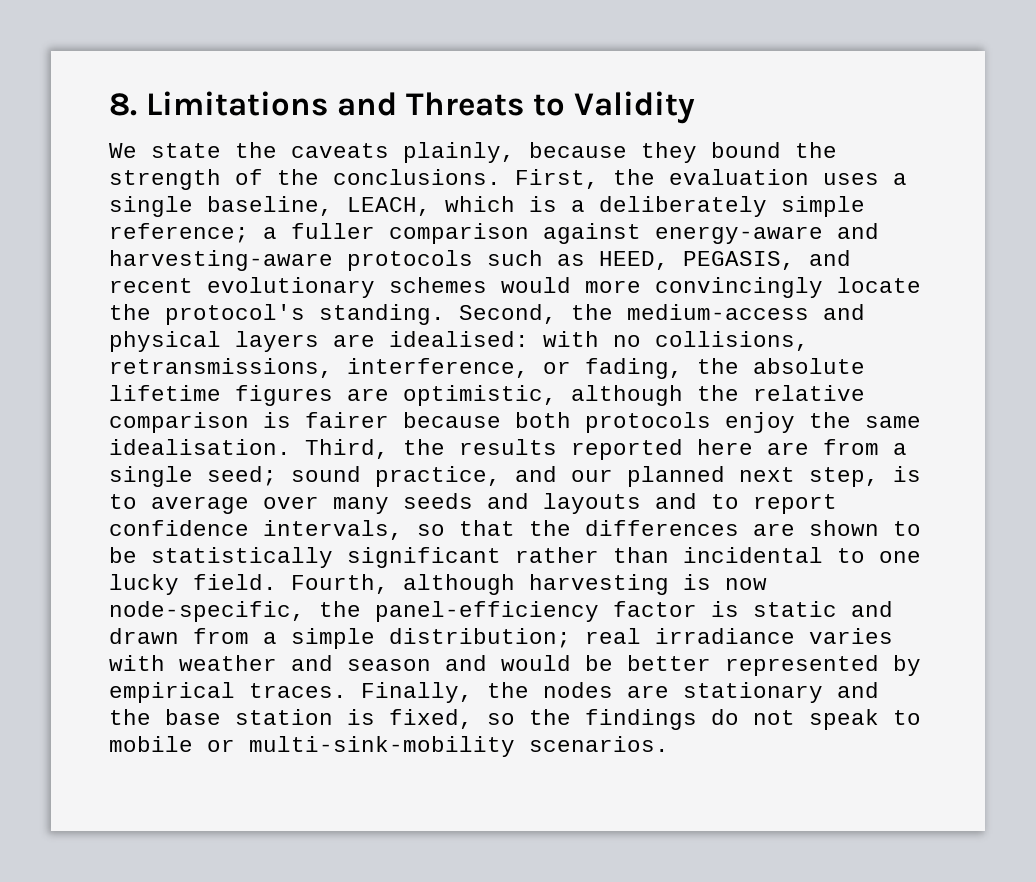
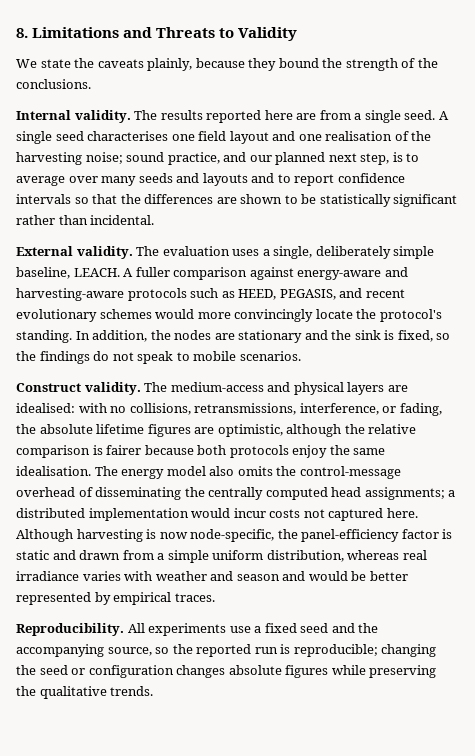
- We state the caveats plainly, because they bound the strength of the conclusions. First, the evaluation uses a single baseline, LEACH, which is a deliberately simple reference; a fuller comparison against energy-aware and harvesting-aware protocols such as HEED, PEGASIS, and recent evolutionary schemes would more convincingly locate the protocol's standing.
+ We state the caveats plainly, because they bound the strength of the conclusions.
+ Internal validity. The results reported here are from a single seed. A single seed characterises one field layout and one realisation of the harvesting noise; sound practice, and our planned next step, is to average over many seeds and layouts and to report confidence intervals so that the differences are shown to be statistically significant rather than incidental.
+ External validity. The evaluation uses a single, deliberately simple baseline, LEACH. A fuller comparison against energy-aware and harvesting-aware protocols such as HEED, PEGASIS, and recent evolutionary schemes would more convincingly locate the protocol's standing.
- Second, the medium-access and physical layers are idealised: with no collisions, retransmissions, interference, or fading, the absolute lifetime figures are optimistic, although the relative comparison is fairer because both protocols enjoy the same idealisation.
+ In addition, the nodes are stationary and the sink is fixed, so the findings do not speak to mobile scenarios.
+ Construct validity. The medium-access and physical layers are idealised: with no collisions, retransmissions, interference, or fading, the absolute lifetime figures are optimistic, although the relative comparison is fairer because both protocols enjoy the same idealisation.
- Third, the results reported here are from a single seed; sound practice, and our planned next step, is to average over many seeds and layouts and to report confidence intervals, so that the differences are shown to be statistically significant rather than incidental to one lucky field. Fourth, although harvesting is now node-specific, the panel-efficiency factor is static and drawn from a simple distribution; real irradiance varies with weather and season and would be better represented by empirical traces. Finally, the nodes are stationary and the base station is fixed, so the findings do not speak to mobile or multi-sink-mobility scenarios.
+ The energy model also omits the control-message overhead of disseminating the centrally computed head assignments; a distributed implementation would incur costs not captured here. Although harvesting is now node-specific, the panel-efficiency factor is static and drawn from a simple uniform distribution, whereas real irradiance varies with weather and season and would be better represented by empirical traces.
+ Reproducibility. All experiments use a fixed seed and the accompanying source, so the reported run is reproducible; changing the seed or configuration changes absolute figures while preserving the qualitative trends.

